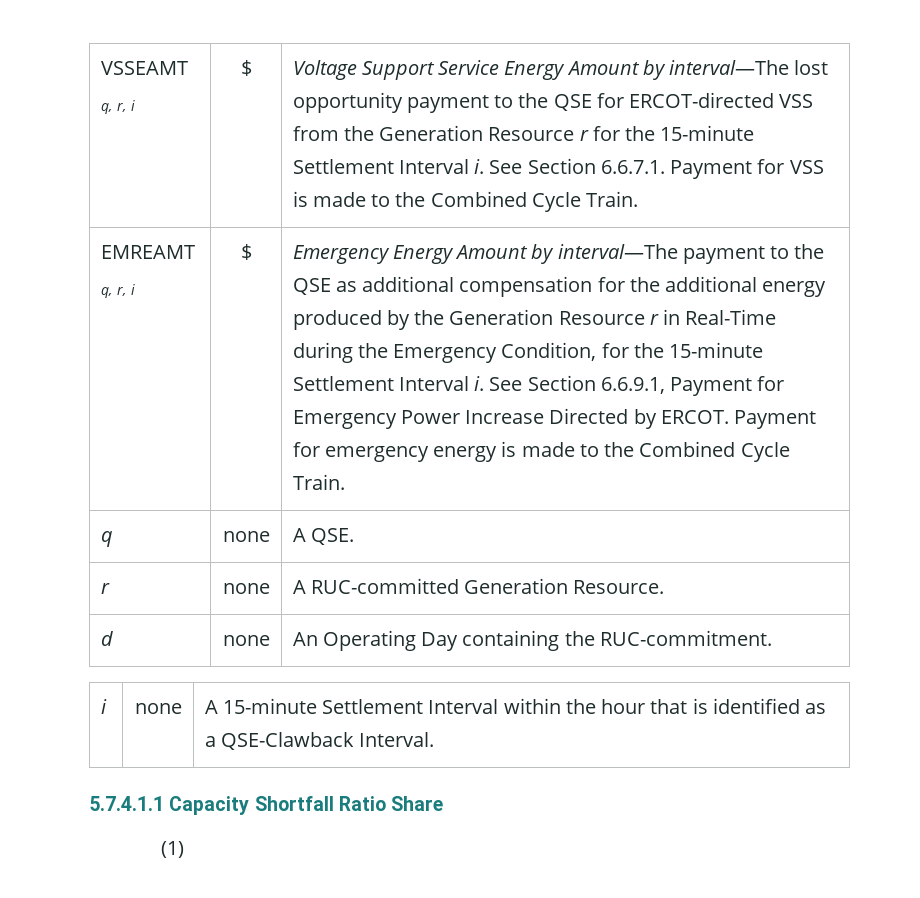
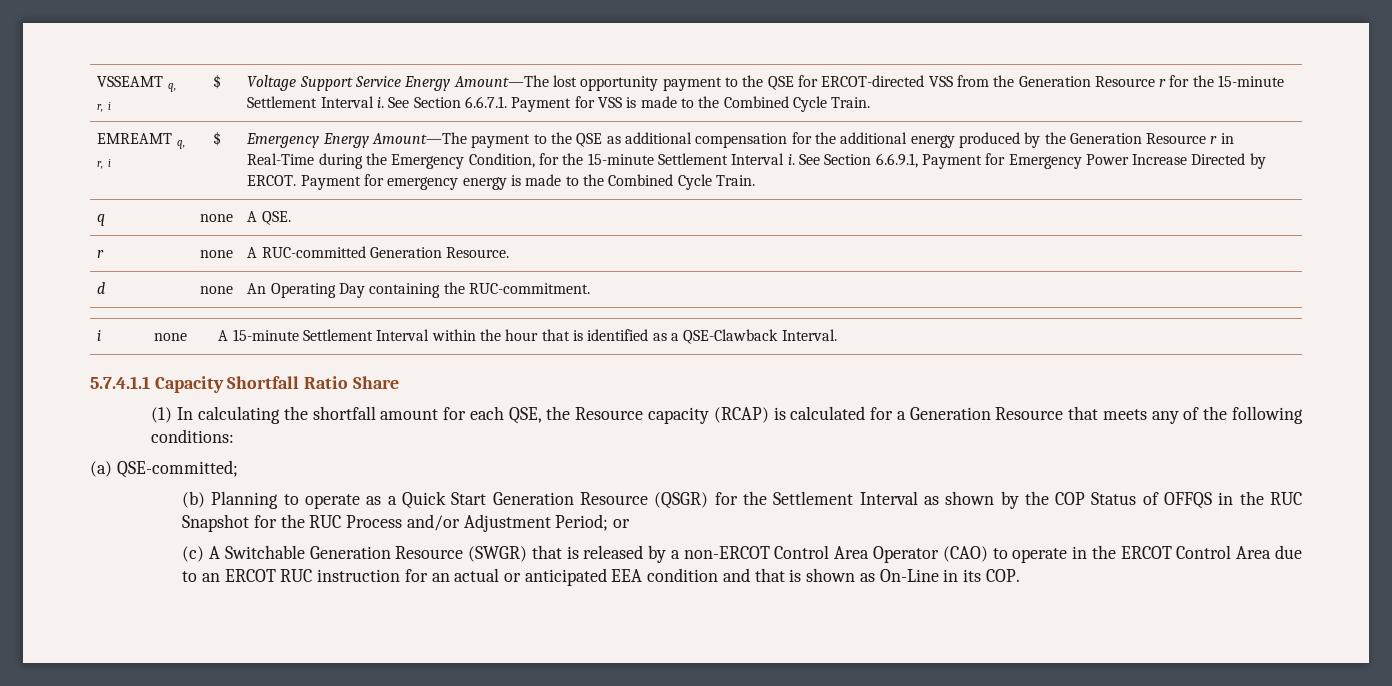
- Voltage Support Service Energy Amount by interval—The lost opportunity payment to the QSE for ERCOT-directed VSS from the Generation Resource r for the 15-minute Settlement Interval i.
+ Voltage Support Service Energy Amount—The lost opportunity payment to the QSE for ERCOT-directed VSS from the Generation Resource r for the 15-minute Settlement Interval i.
- Emergency Energy Amount by interval—The payment to the QSE as additional compensation for the additional energy produced by the Generation Resource r in Real-Time during the Emergency Condition, for the 15-minute Settlement Interval i.
+ Emergency Energy Amount—The payment to the QSE as additional compensation for the additional energy produced by the Generation Resource r in Real-Time during the Emergency Condition, for the 15-minute Settlement Interval i.
- (1)
+ (1) In calculating the shortfall amount for each QSE, the Resource capacity (RCAP) is calculated for a Generation Resource that meets any of the following conditions:
+ (a) QSE-committed;
+ (b) Planning to operate as a Quick Start Generation Resource (QSGR) for the Settlement Interval as shown by the COP Status of OFFQS in the RUC Snapshot for the RUC Process and/or Adjustment Period; or
+ (c) A Switchable Generation Resource (SWGR) that is released by a non-ERCOT Control Area Operator (CAO) to operate in the ERCOT Control Area due to an ERCOT RUC instruction for an actual or anticipated EEA condition and that is shown as On-Line in its COP.

